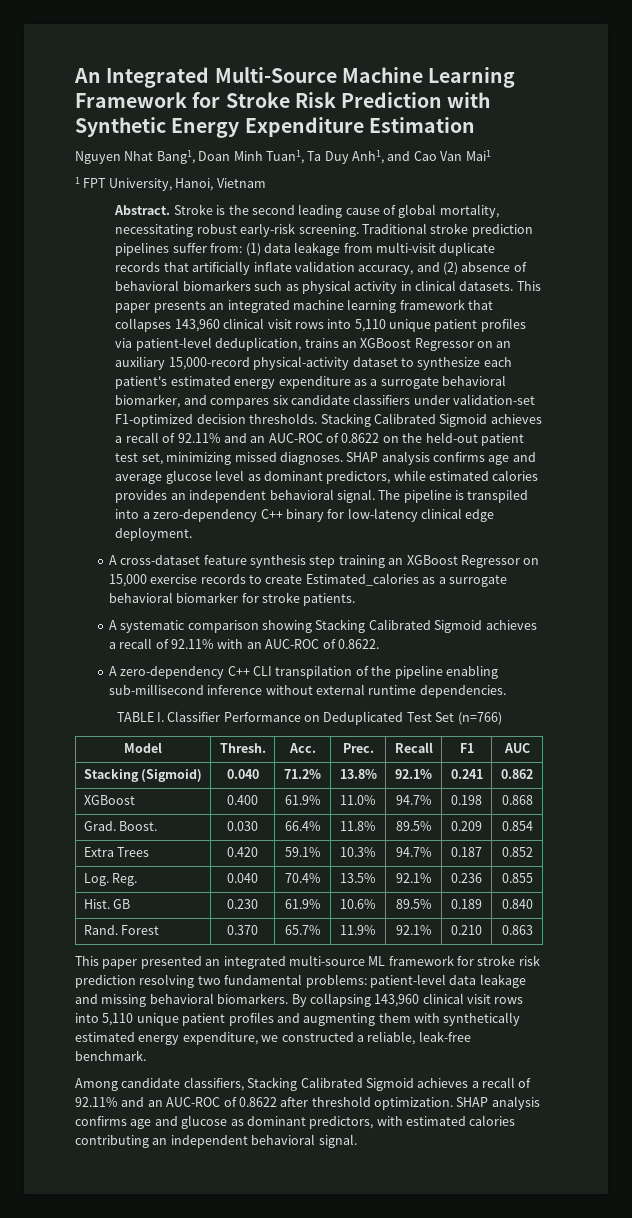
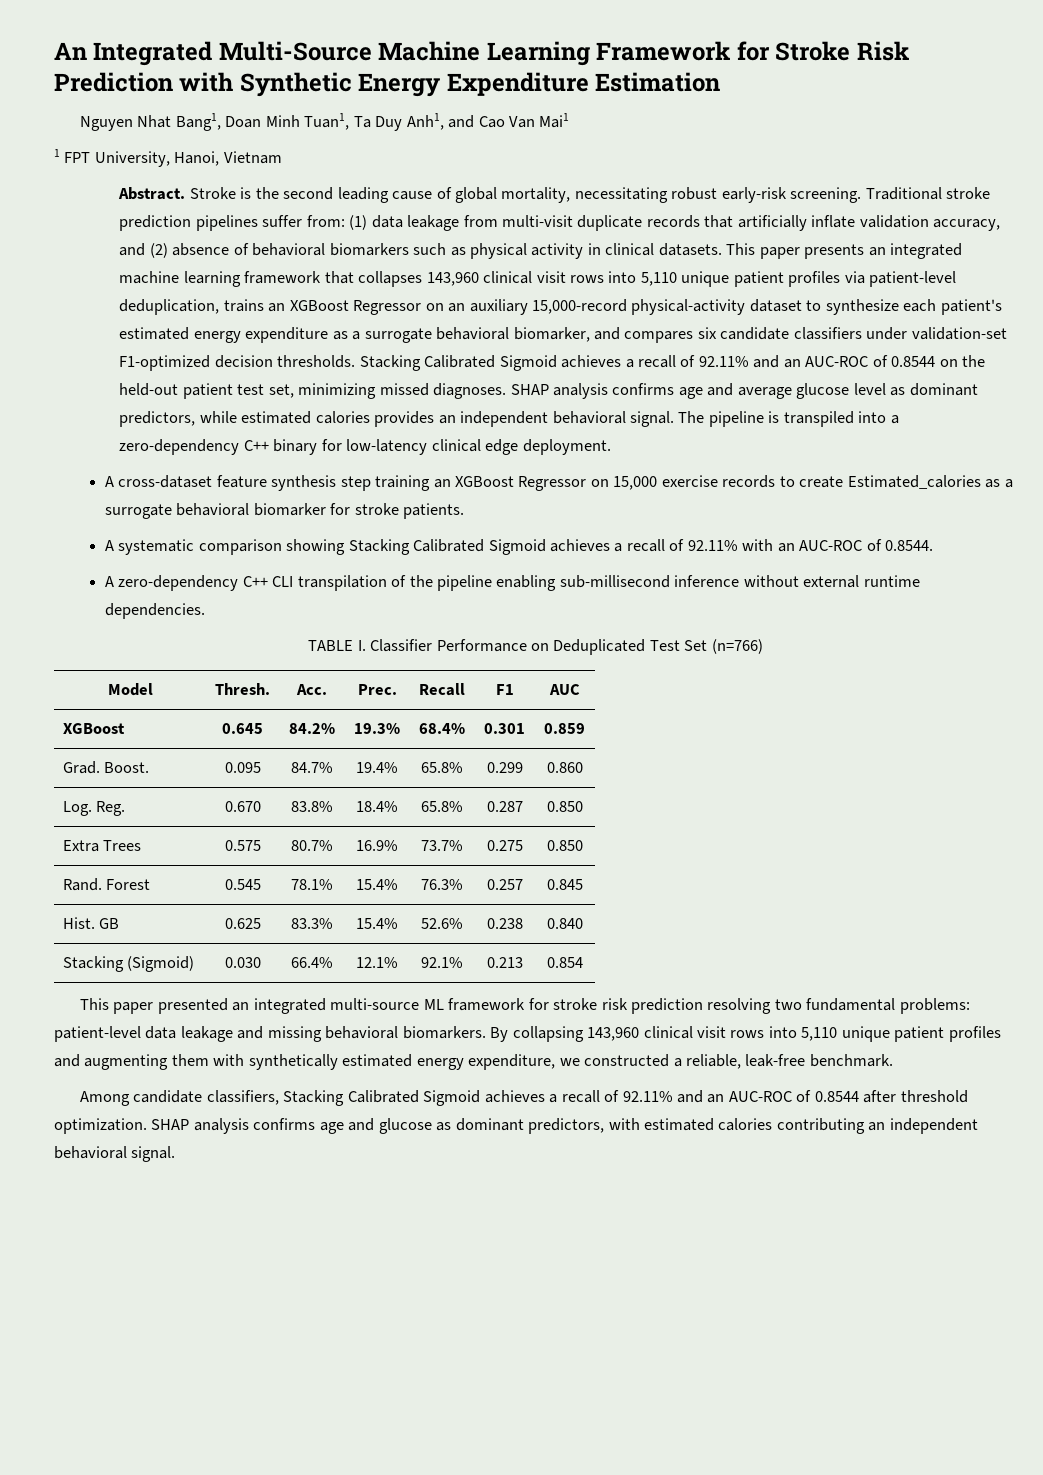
- Stacking Calibrated Sigmoid achieves a recall of 92.11% and an AUC-ROC of 0.8622 on the held-out patient test set, minimizing missed diagnoses.
+ Stacking Calibrated Sigmoid achieves a recall of 92.11% and an AUC-ROC of 0.8544 on the held-out patient test set, minimizing missed diagnoses.
- A systematic comparison showing Stacking Calibrated Sigmoid achieves a recall of 92.11% with an AUC-ROC of 0.8622.
+ A systematic comparison showing Stacking Calibrated Sigmoid achieves a recall of 92.11% with an AUC-ROC of 0.8544.
- Stacking (Sigmoid) | 0.040 | 71.2% | 13.8% | 92.1% | 0.241 | 0.862
- XGBoost | 0.400 | 61.9% | 11.0% | 94.7% | 0.198 | 0.868
- Grad. Boost. | 0.030 | 66.4% | 11.8% | 89.5% | 0.209 | 0.854
- Extra Trees | 0.420 | 59.1% | 10.3% | 94.7% | 0.187 | 0.852
- Log. Reg. | 0.040 | 70.4% | 13.5% | 92.1% | 0.236 | 0.855
- Hist. GB | 0.230 | 61.9% | 10.6% | 89.5% | 0.189 | 0.840
- Rand. Forest | 0.370 | 65.7% | 11.9% | 92.1% | 0.210 | 0.863
+ XGBoost | 0.645 | 84.2% | 19.3% | 68.4% | 0.301 | 0.859
+ Grad. Boost. | 0.095 | 84.7% | 19.4% | 65.8% | 0.299 | 0.860
+ Log. Reg. | 0.670 | 83.8% | 18.4% | 65.8% | 0.287 | 0.850
+ Extra Trees | 0.575 | 80.7% | 16.9% | 73.7% | 0.275 | 0.850
+ Rand. Forest | 0.545 | 78.1% | 15.4% | 76.3% | 0.257 | 0.845
+ Hist. GB | 0.625 | 83.3% | 15.4% | 52.6% | 0.238 | 0.840
+ Stacking (Sigmoid) | 0.030 | 66.4% | 12.1% | 92.1% | 0.213 | 0.854
- Among candidate classifiers, Stacking Calibrated Sigmoid achieves a recall of 92.11% and an AUC-ROC of 0.8622 after threshold optimization.
+ Among candidate classifiers, Stacking Calibrated Sigmoid achieves a recall of 92.11% and an AUC-ROC of 0.8544 after threshold optimization.

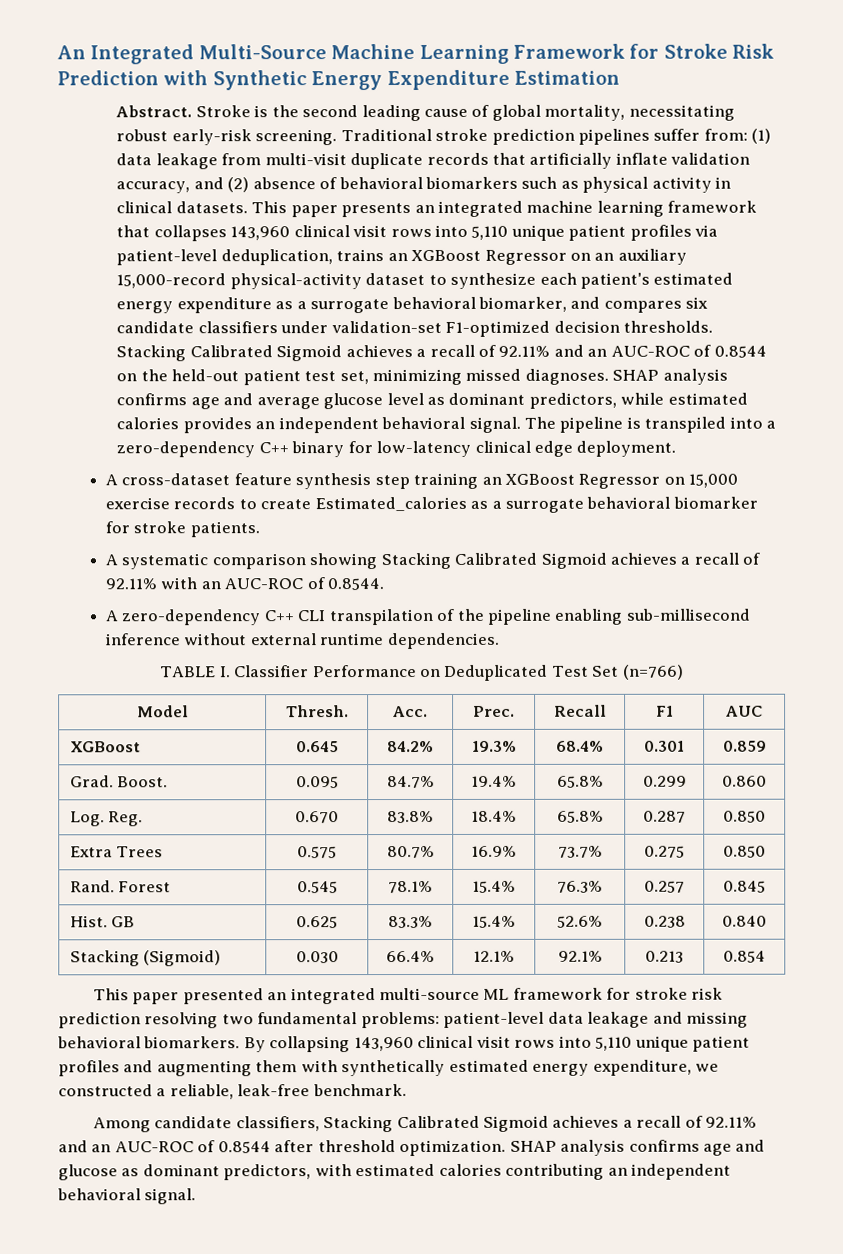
- Nguyen Nhat Bang1, Doan Minh Tuan1, Ta Duy Anh1, and Cao Van Mai1
- 1 FPT University, Hanoi, Vietnam

